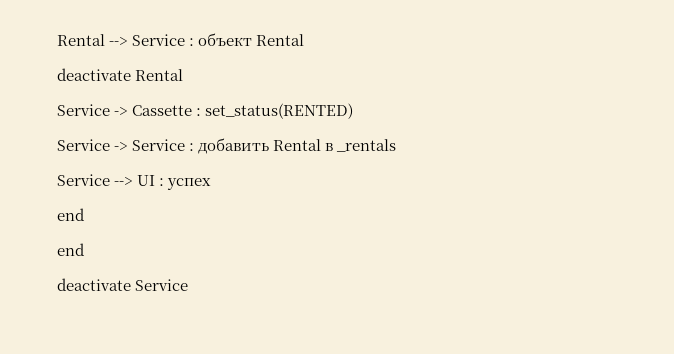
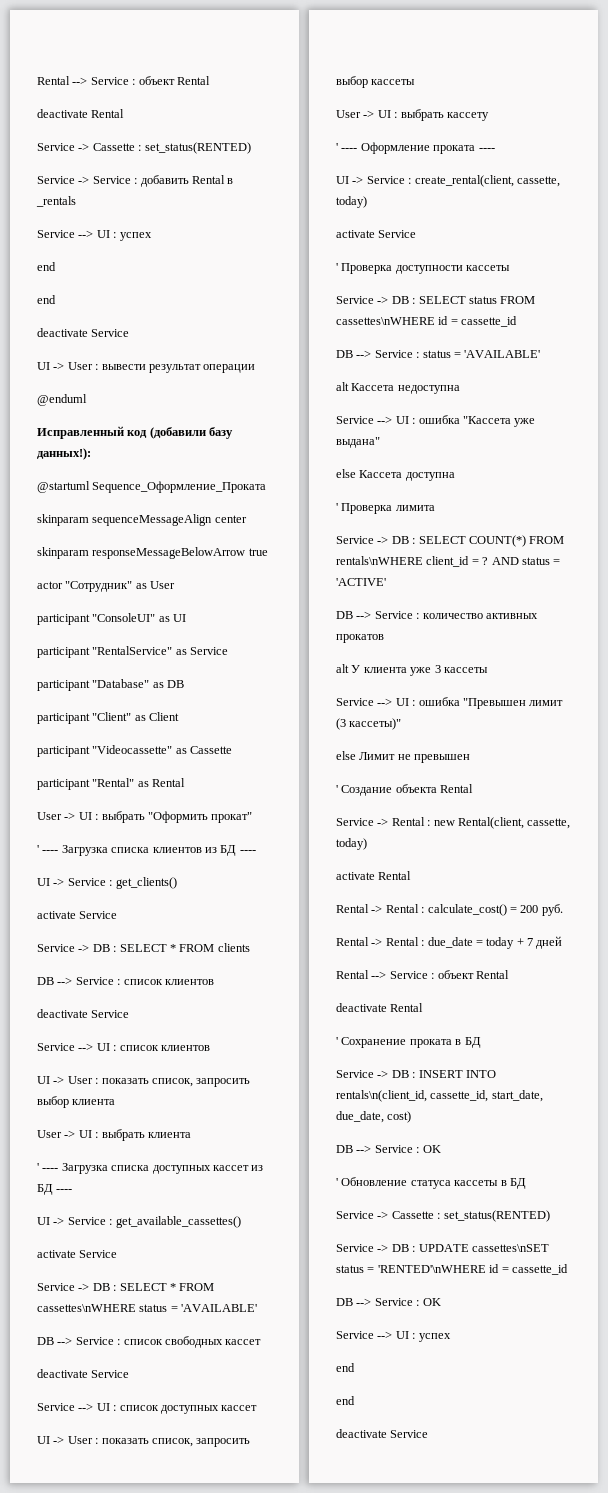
+ UI -> User : вывести результат операции
+ @enduml
+ Исправленный код (добавили базу данных!):
+ @startuml Sequence_Оформление_Проката
+ skinparam sequenceMessageAlign center
+ skinparam responseMessageBelowArrow true
+ actor "Сотрудник" as User
+ participant "ConsoleUI" as UI
+ participant "RentalService" as Service
+ participant "Database" as DB
+ participant "Client" as Client
+ participant "Videocassette" as Cassette
+ participant "Rental" as Rental
+ User -> UI : выбрать "Оформить прокат"
+ ' ---- Загрузка списка клиентов из БД ----
+ UI -> Service : get_clients()
+ activate Service
+ Service -> DB : SELECT * FROM clients
+ DB --> Service : список клиентов
+ deactivate Service
+ Service --> UI : список клиентов
+ UI -> User : показать список, запросить выбор клиента
+ User -> UI : выбрать клиента
+ ' ---- Загрузка списка доступных кассет из БД ----
+ UI -> Service : get_available_cassettes()
+ activate Service
+ Service -> DB : SELECT * FROM cassettes\nWHERE status = 'AVAILABLE'
+ DB --> Service : список свободных кассет
+ deactivate Service
+ Service --> UI : список доступных кассет
+ UI -> User : показать список, запросить выбор кассеты
+ User -> UI : выбрать кассету
+ ' ---- Оформление проката ----
+ UI -> Service : create_rental(client, cassette, today)
+ activate Service
+ ' Проверка доступности кассеты
+ Service -> DB : SELECT status FROM cassettes\nWHERE id = cassette_id
+ DB --> Service : status = 'AVAILABLE'
+ alt Кассета недоступна
+ Service --> UI : ошибка "Кассета уже выдана"
+ else Кассета доступна
+ ' Проверка лимита
+ Service -> DB : SELECT COUNT(*) FROM rentals\nWHERE client_id = ? AND status = 'ACTIVE'
+ DB --> Service : количество активных прокатов
+ alt У клиента уже 3 кассеты
+ Service --> UI : ошибка "Превышен лимит (3 кассеты)"
+ else Лимит не превышен
+ ' Создание объекта Rental
+ Service -> Rental : new Rental(client, cassette, today)
+ activate Rental
+ Rental -> Rental : calculate_cost() = 200 руб.
+ Rental -> Rental : due_date = today + 7 дней
+ Rental --> Service : объект Rental
+ deactivate Rental
+ ' Сохранение проката в БД
+ Service -> DB : INSERT INTO rentals\n(client_id, cassette_id, start_date, due_date, cost)
+ DB --> Service : OK
+ ' Обновление статуса кассеты в БД
+ Service -> Cassette : set_status(RENTED)
+ Service -> DB : UPDATE cassettes\nSET status = 'RENTED'\nWHERE id = cassette_id
+ DB --> Service : OK
+ Service --> UI : успех
+ end
+ end
+ deactivate Service

